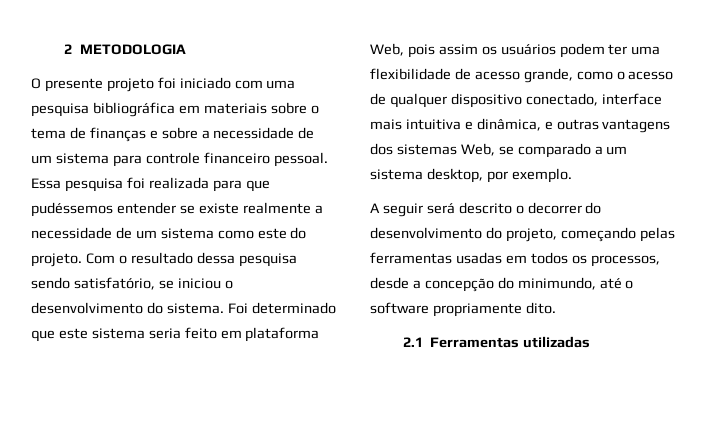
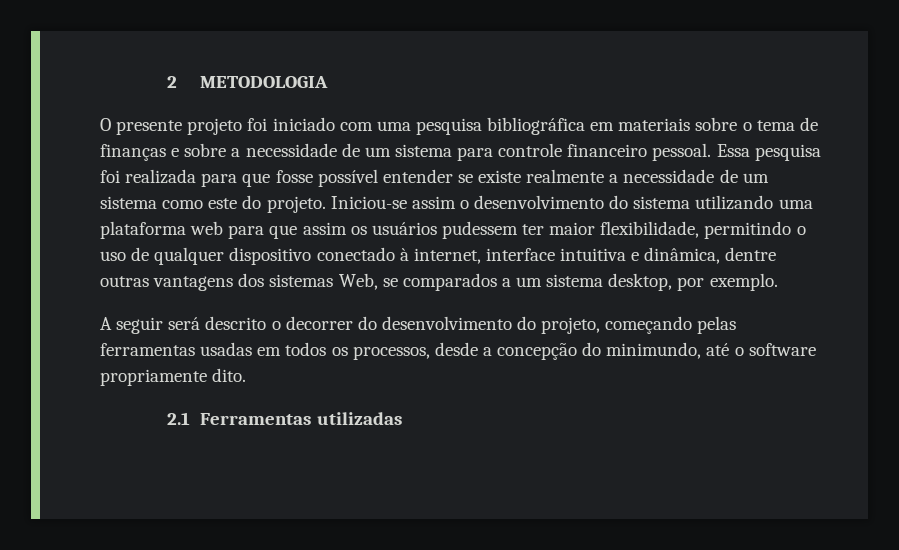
- Essa pesquisa foi realizada para que pudéssemos entender se existe realmente a necessidade de um sistema como este do projeto.
+ Essa pesquisa foi realizada para que fosse possível entender se existe realmente a necessidade de um sistema como este do projeto.
- Com o resultado dessa pesquisa sendo satisfatório, se iniciou o desenvolvimento do sistema. Foi determinado que este sistema seria feito em plataforma Web, pois assim os usuários podem ter uma flexibilidade de acesso grande, como o acesso de qualquer dispositivo conectado, interface mais intuitiva e dinâmica, e outras vantagens dos sistemas Web, se comparado a um sistema desktop, por exemplo.
+ Iniciou-se assim o desenvolvimento do sistema utilizando uma plataforma web para que assim os usuários pudessem ter maior flexibilidade, permitindo o uso de qualquer dispositivo conectado à internet, interface intuitiva e dinâmica, dentre outras vantagens dos sistemas Web, se comparados a um sistema desktop, por exemplo.

